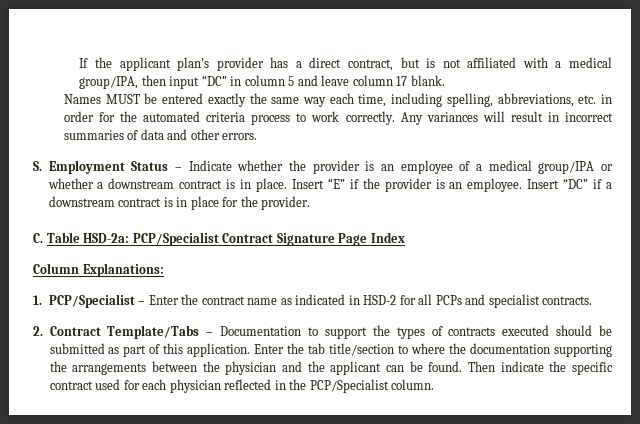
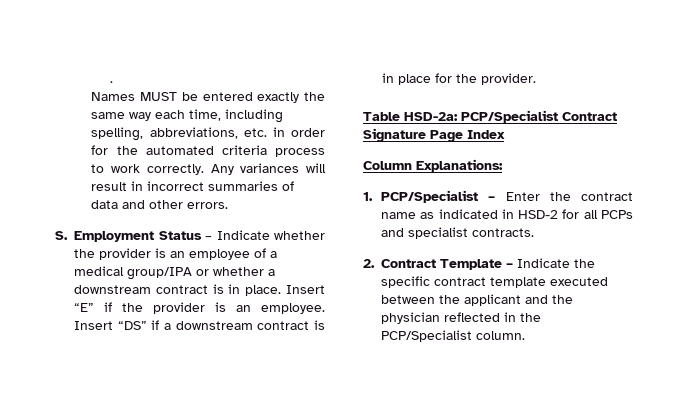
- If the applicant plan’s provider has a direct contract, but is not affiliated with a medical group/IPA, then input “DC” in column 5 and leave column 17 blank.
+ .
- Insert “DC” if a downstream contract is in place for the provider.
+ Insert “DS” if a downstream contract is in place for the provider.
- C. Table HSD-2a: PCP/Specialist Contract Signature Page Index
+ Table HSD-2a: PCP/Specialist Contract Signature Page Index
- 2. Contract Template/Tabs – Documentation to support the types of contracts executed should be submitted as part of this application. Enter the tab title/section to where the documentation supporting the arrangements between the physician and the applicant can be found. Then indicate the specific contract used for each physician reflected in the PCP/Specialist column.
+ 2. Contract Template – Indicate the specific contract template executed between the applicant and the physician reflected in the PCP/Specialist column.

